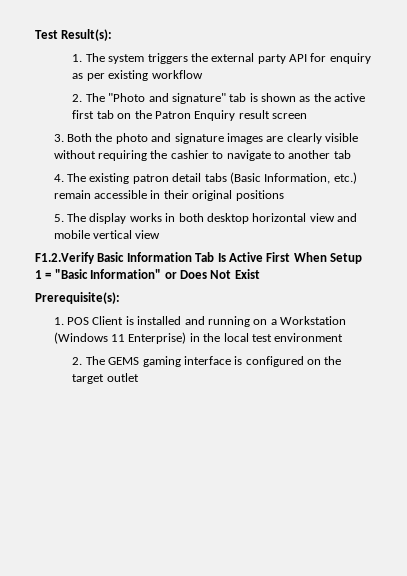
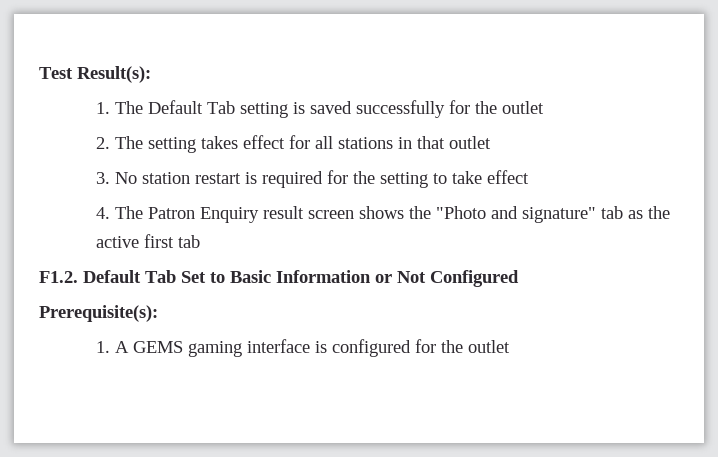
- 1. The system triggers the external party API for enquiry as per existing workflow
- 2. The "Photo and signature" tab is shown as the active first tab on the Patron Enquiry result screen
- 3. Both the photo and signature images are clearly visible without requiring the cashier to navigate to another tab
- 4. The existing patron detail tabs (Basic Information, etc.) remain accessible in their original positions
- 5. The display works in both desktop horizontal view and mobile vertical view
- F1.2.Verify Basic Information Tab Is Active First When Setup 1 = "Basic Information" or Does Not Exist
+ 1. The Default Tab setting is saved successfully for the outlet
+ 2. The setting takes effect for all stations in that outlet
+ 3. No station restart is required for the setting to take effect
+ 4. The Patron Enquiry result screen shows the "Photo and signature" tab as the active first tab
+ F1.2. Default Tab Set to Basic Information or Not Configured
  Prerequisite(s):
- 1. POS Client is installed and running on a Workstation (Windows 11 Enterprise) in the local test environment
- 2. The GEMS gaming interface is configured on the target outlet
+ 1. A GEMS gaming interface is configured for the outlet

